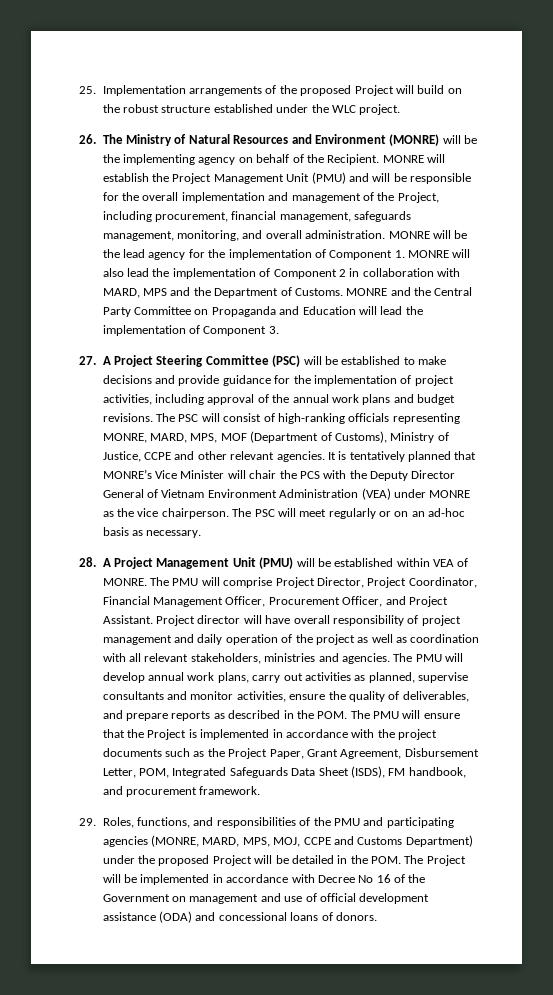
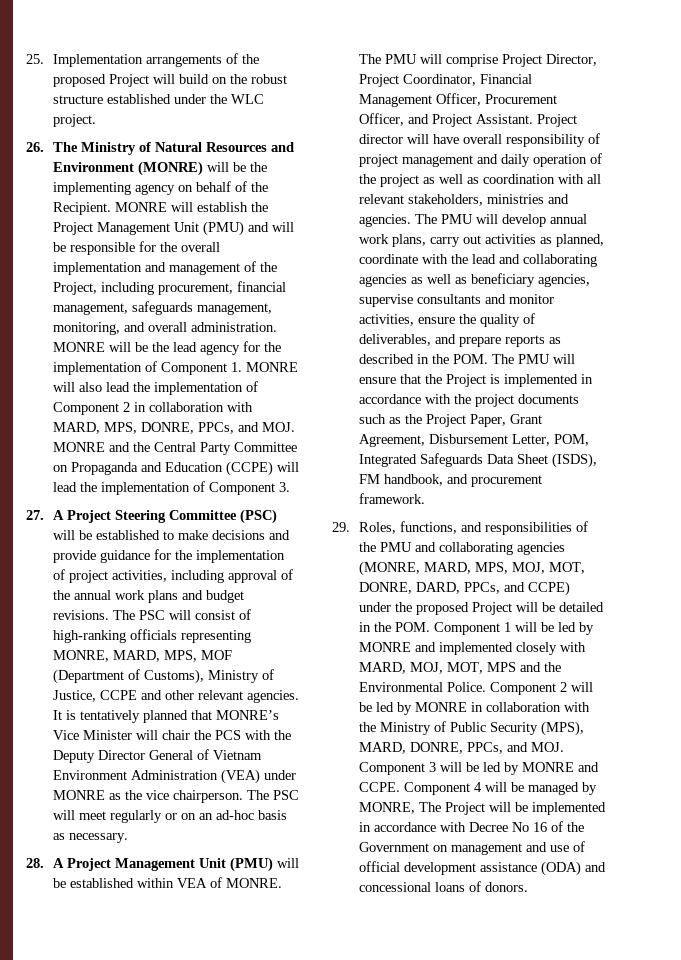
- MONRE will be the lead agency for the implementation of Component 1. MONRE will also lead the implementation of Component 2 in collaboration with MARD, MPS and the Department of Customs. MONRE and the Central Party Committee on Propaganda and Education will lead the implementation of Component 3.
+ MONRE will be the lead agency for the implementation of Component 1. MONRE will also lead the implementation of Component 2 in collaboration with MARD, MPS, DONRE, PPCs, and MOJ. MONRE and the Central Party Committee on Propaganda and Education (CCPE) will lead the implementation of Component 3.
- The PMU will develop annual work plans, carry out activities as planned, supervise consultants and monitor activities, ensure the quality of deliverables, and prepare reports as described in the POM. The PMU will ensure that the Project is implemented in accordance with the project documents such as the Project Paper, Grant Agreement, Disbursement Letter, POM, Integrated Safeguards Data Sheet (ISDS), FM handbook, and procurement framework.
+ The PMU will develop annual work plans, carry out activities as planned, coordinate with the lead and collaborating agencies as well as beneficiary agencies, supervise consultants and monitor activities, ensure the quality of deliverables, and prepare reports as described in the POM. The PMU will ensure that the Project is implemented in accordance with the project documents such as the Project Paper, Grant Agreement, Disbursement Letter, POM, Integrated Safeguards Data Sheet (ISDS), FM handbook, and procurement framework.
- 29. Roles, functions, and responsibilities of the PMU and participating agencies (MONRE, MARD, MPS, MOJ, CCPE and Customs Department) under the proposed Project will be detailed in the POM. The Project will be implemented in accordance with Decree No 16 of the Government on management and use of official development assistance (ODA) and concessional loans of donors.
+ 29. Roles, functions, and responsibilities of the PMU and collaborating agencies (MONRE, MARD, MPS, MOJ, MOT, DONRE, DARD, PPCs, and CCPE) under the proposed Project will be detailed in the POM. Component 1 will be led by MONRE and implemented closely with MARD, MOJ, MOT, MPS and the Environmental Police. Component 2 will be led by MONRE in collaboration with the Ministry of Public Security (MPS), MARD, DONRE, PPCs, and MOJ. Component 3 will be led by MONRE and CCPE. Component 4 will be managed by MONRE, The Project will be implemented in accordance with Decree No 16 of the Government on management and use of official development assistance (ODA) and concessional loans of donors.

